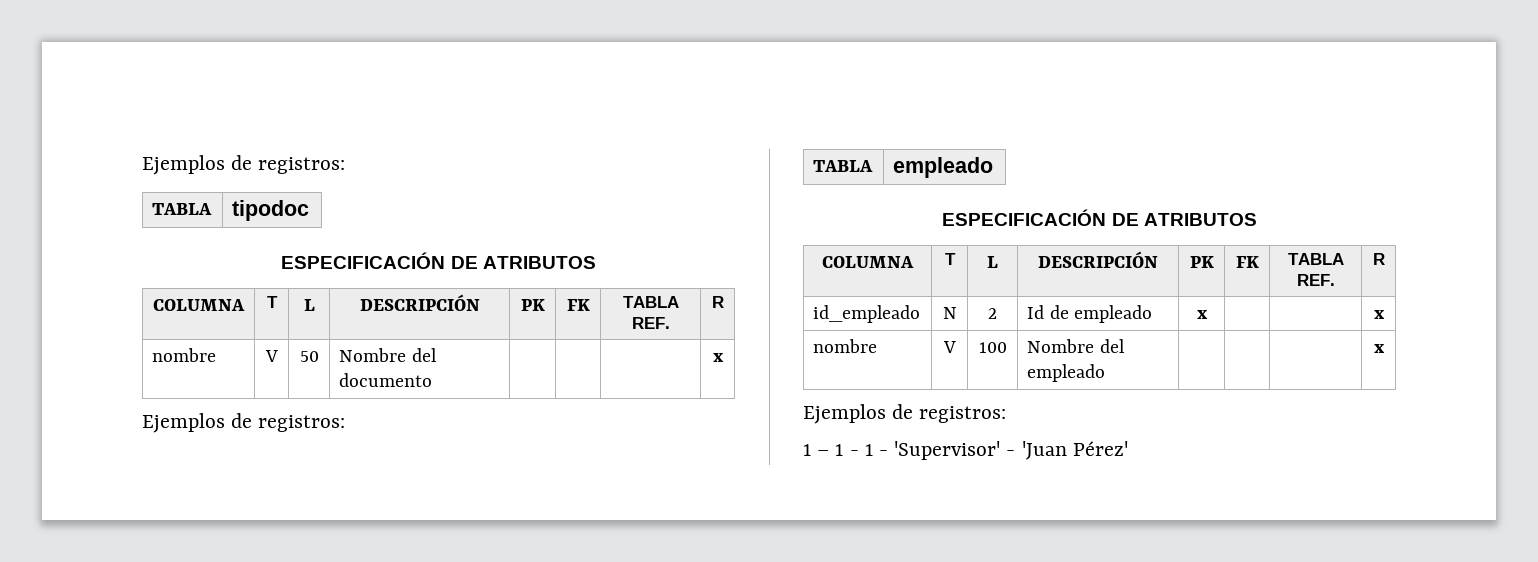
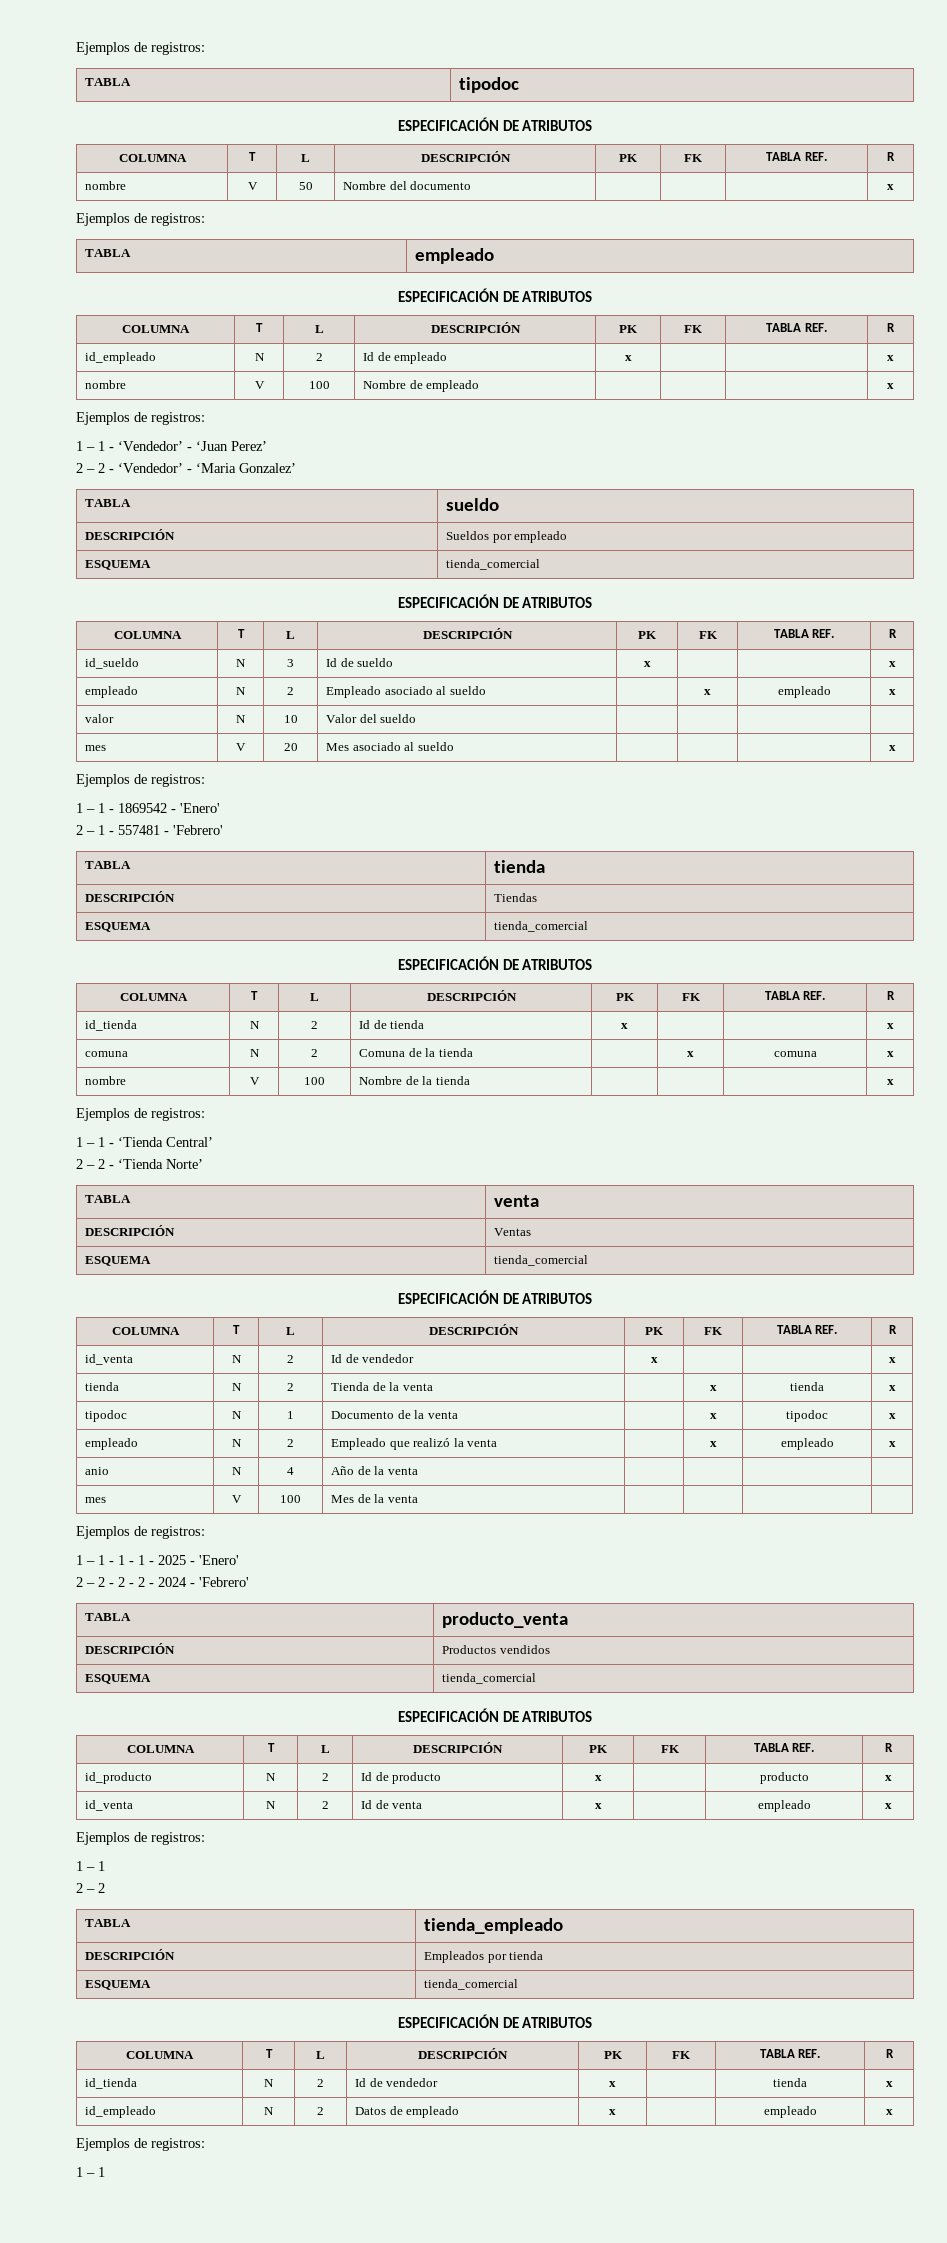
- nombre | V | 100 | Nombre del empleado | | | | x
+ nombre | V | 100 | Nombre de empleado | | | | x
- 1 – 1 - 1 - 'Supervisor' - 'Juan Pérez'
+ 1 – 1 - ‘Vendedor’ - ‘Juan Perez’
+ 2 – 2 - ‘Vendedor’ - ‘Maria Gonzalez’
+ TABLA | sueldo
+ DESCRIPCIÓN | Sueldos por empleado
+ ESQUEMA | tienda_comercial
+ ESPECIFICACIÓN DE ATRIBUTOS
+ COLUMNA | T | L | DESCRIPCIÓN | PK | FK | TABLA REF. | R
+ id_sueldo | N | 3 | Id de sueldo | x | | | x
+ empleado | N | 2 | Empleado asociado al sueldo | | x | empleado | x
+ valor | N | 10 | Valor del sueldo | | | |
+ mes | V | 20 | Mes asociado al sueldo | | | | x
+ Ejemplos de registros:
+ 1 – 1 - 1869542 - 'Enero'
+ 2 – 1 - 557481 - 'Febrero'
+ TABLA | tienda
+ DESCRIPCIÓN | Tiendas
+ ESQUEMA | tienda_comercial
+ ESPECIFICACIÓN DE ATRIBUTOS
+ COLUMNA | T | L | DESCRIPCIÓN | PK | FK | TABLA REF. | R
+ id_tienda | N | 2 | Id de tienda | x | | | x
+ comuna | N | 2 | Comuna de la tienda | | x | comuna | x
+ nombre | V | 100 | Nombre de la tienda | | | | x
+ Ejemplos de registros:
+ 1 – 1 - ‘Tienda Central’
+ 2 – 2 - ‘Tienda Norte’
+ TABLA | venta
+ DESCRIPCIÓN | Ventas
+ ESQUEMA | tienda_comercial
+ ESPECIFICACIÓN DE ATRIBUTOS
+ COLUMNA | T | L | DESCRIPCIÓN | PK | FK | TABLA REF. | R
+ id_venta | N | 2 | Id de vendedor | x | | | x
+ tienda | N | 2 | Tienda de la venta | | x | tienda | x
+ tipodoc | N | 1 | Documento de la venta | | x | tipodoc | x
+ empleado | N | 2 | Empleado que realizó la venta | | x | empleado | x
+ anio | N | 4 | Año de la venta | | | |
+ mes | V | 100 | Mes de la venta | | | |
+ Ejemplos de registros:
+ 1 – 1 - 1 - 1 - 2025 - 'Enero'
+ 2 – 2 - 2 - 2 - 2024 - 'Febrero'
+ TABLA | producto_venta
+ DESCRIPCIÓN | Productos vendidos
+ ESQUEMA | tienda_comercial
+ ESPECIFICACIÓN DE ATRIBUTOS
+ COLUMNA | T | L | DESCRIPCIÓN | PK | FK | TABLA REF. | R
+ id_producto | N | 2 | Id de producto | x | | producto | x
+ id_venta | N | 2 | Id de venta | x | | empleado | x
+ Ejemplos de registros:
+ 1 – 1
+ 2 – 2
+ TABLA | tienda_empleado
+ DESCRIPCIÓN | Empleados por tienda
+ ESQUEMA | tienda_comercial
+ ESPECIFICACIÓN DE ATRIBUTOS
+ COLUMNA | T | L | DESCRIPCIÓN | PK | FK | TABLA REF. | R
+ id_tienda | N | 2 | Id de vendedor | x | | tienda | x
+ id_empleado | N | 2 | Datos de empleado | x | | empleado | x
+ Ejemplos de registros:
+ 1 – 1

